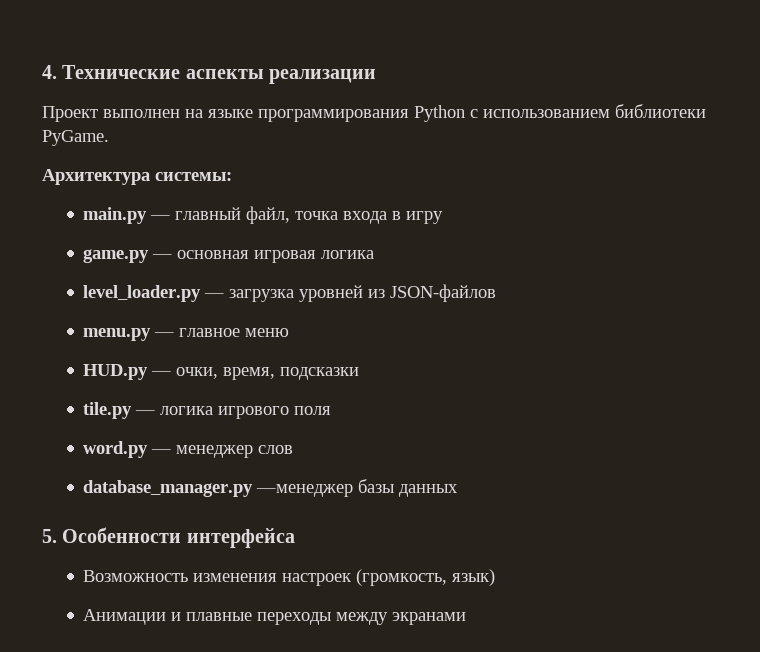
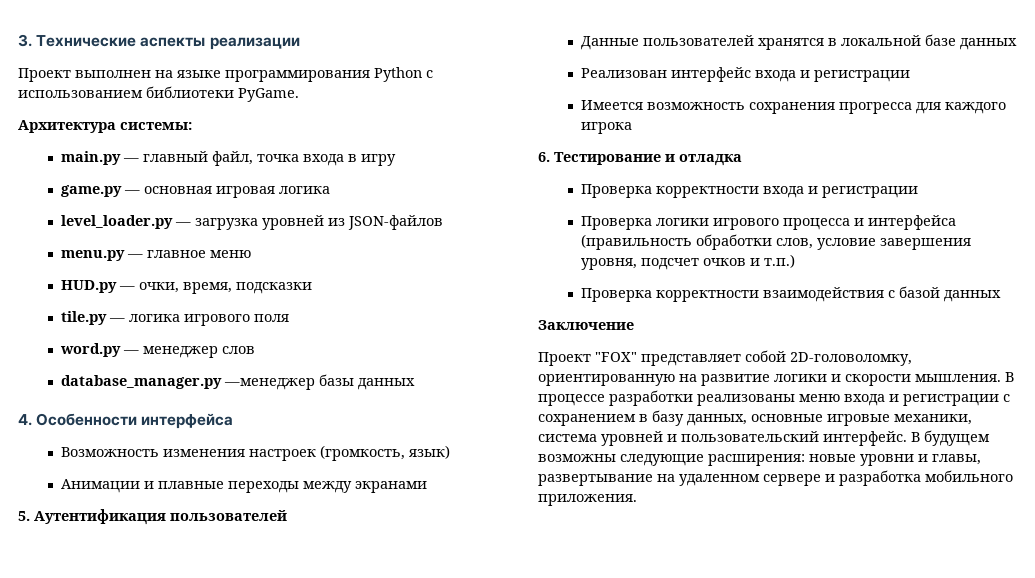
- 4. Технические аспекты реализации
+ 3. Технические аспекты реализации
- 5. Особенности интерфейса
+ 4. Особенности интерфейса
+ 5. Аутентификация пользователей
+ Данные пользователей хранятся в локальной базе данных
+ Реализован интерфейс входа и регистрации
+ Имеется возможность сохранения прогресса для каждого игрока
+ 6. Тестирование и отладка
+ Проверка корректности входа и регистрации
+ Проверка логики игрового процесса и интерфейса (правильность обработки слов, условие завершения уровня, подсчет очков и т.п.)
+ Проверка корректности взаимодействия с базой данных
+ Заключение
+ Проект "FOX" представляет собой 2D-головоломку, ориентированную на развитие логики и скорости мышления. В процессе разработки реализованы меню входа и регистрации с сохранением в базу данных, основные игровые механики, система уровней и пользовательский интерфейс. В будущем возможны следующие расширения: новые уровни и главы, развертывание на удаленном сервере и разработка мобильного приложения.

